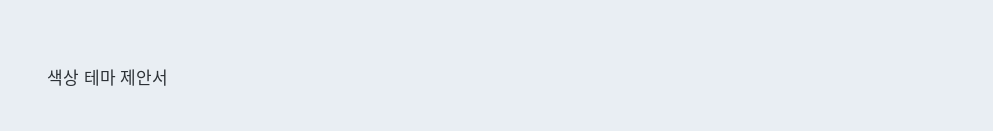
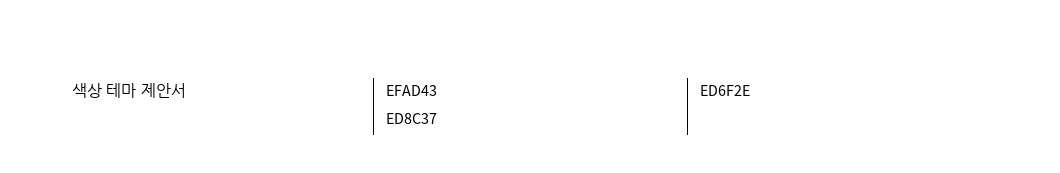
+ EFAD43
+ ED8C37
+ ED6F2E

